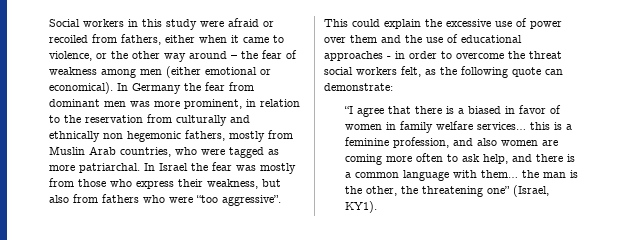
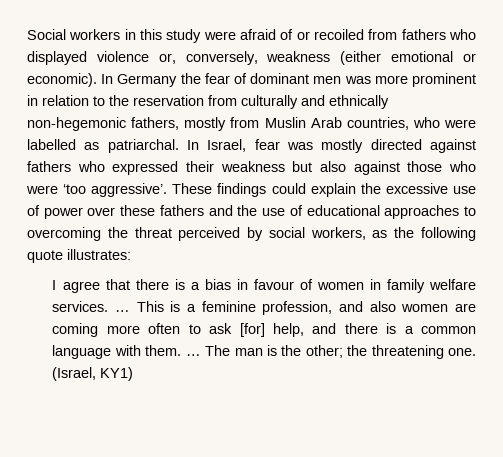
- Social workers in this study were afraid or recoiled from fathers, either when it came to violence, or the other way around – the fear of weakness among men (either emotional or economical).
+ Social workers in this study were afraid of or recoiled from fathers who displayed violence or, conversely, weakness (either emotional or economic).
- In Germany the fear from dominant men was more prominent, in relation to the reservation from culturally and ethnically non hegemonic fathers, mostly from Muslin Arab countries, who were tagged as more patriarchal. In Israel the fear was mostly from those who express their weakness, but also from fathers who were “too aggressive”. This could explain the excessive use of power over them and the use of educational approaches - in order to overcome the threat social workers felt, as the following quote can demonstrate:
- “I agree that there is a biased in favor of women in family welfare services… this is a feminine profession, and also women are coming more often to ask help, and there is a common language with them… the man is the other, the threatening one” (Israel, KY1).
+ In Germany the fear of dominant men was more prominent in relation to the reservation from culturally and ethnically non-hegemonic fathers, mostly from Muslin Arab countries, who were labelled as patriarchal. In Israel, fear was mostly directed against fathers who expressed their weakness but also against those who were ‘too aggressive’. These findings could explain the excessive use of power over these fathers and the use of educational approaches to overcoming the threat perceived by social workers, as the following quote illustrates:
+ I agree that there is a bias in favour of women in family welfare services. … This is a feminine profession, and also women are coming more often to ask [for] help, and there is a common language with them. … The man is the other; the threatening one. (Israel, KY1)

